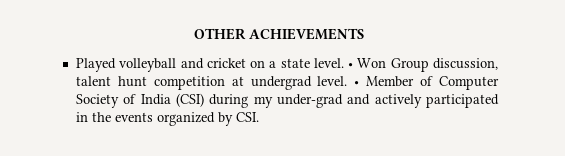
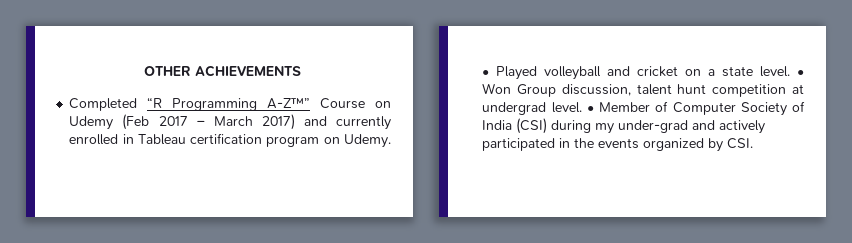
- Played volleyball and cricket on a state level.
+ Completed “R Programming A-Z™” Course on Udemy (Feb 2017 – March 2017) and currently enrolled in Tableau certification program on Udemy. • Played volleyball and cricket on a state level.

